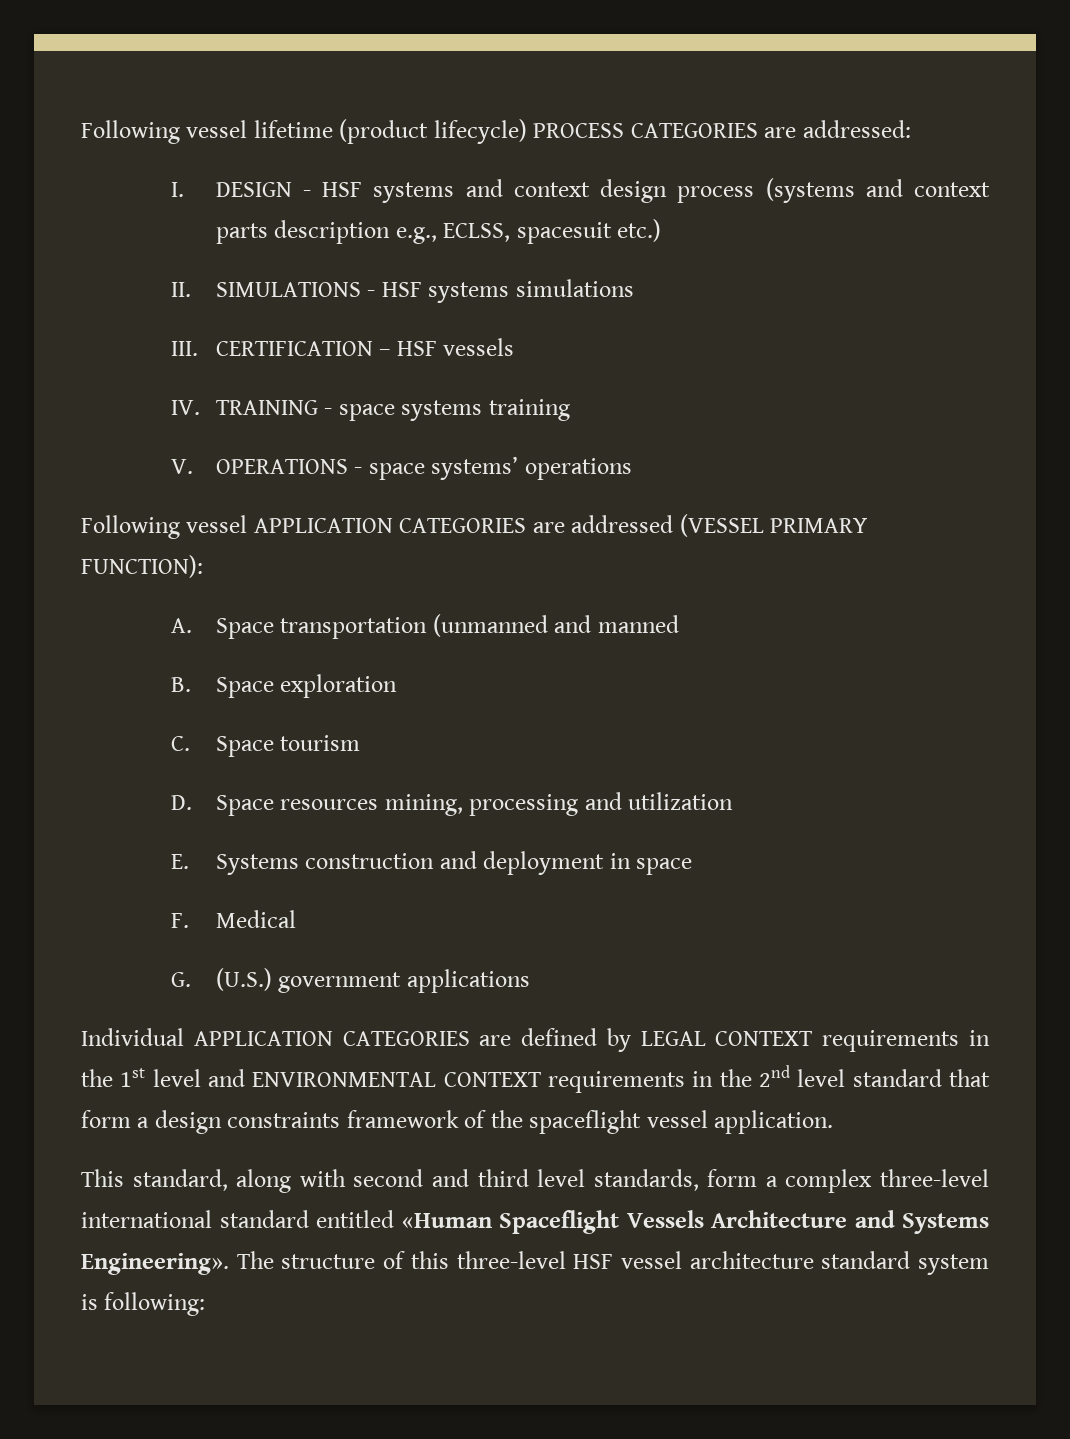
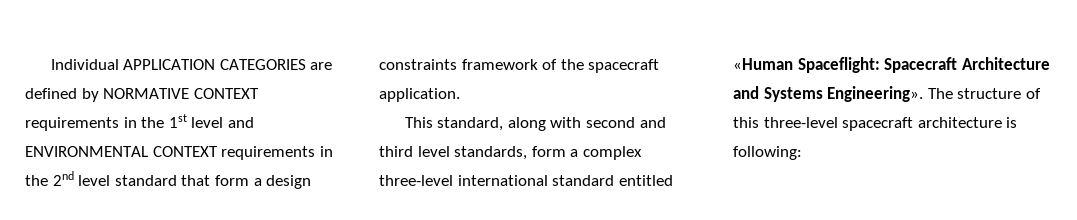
- Following vessel lifetime (product lifecycle) PROCESS CATEGORIES are addressed:
- I. DESIGN - HSF systems and context design process (systems and context parts description e.g., ECLSS, spacesuit etc.)
- II. SIMULATIONS - HSF systems simulations
- III. CERTIFICATION – HSF vessels
- IV. TRAINING - space systems training
- V. OPERATIONS - space systems’ operations
- Following vessel APPLICATION CATEGORIES are addressed (VESSEL PRIMARY FUNCTION):
- A. Space transportation (unmanned and manned
- B. Space exploration
- C. Space tourism
- D. Space resources mining, processing and utilization
- E. Systems construction and deployment in space
- F. Medical
- G. (U.S.) government applications
- Individual APPLICATION CATEGORIES are defined by LEGAL CONTEXT requirements in the 1st level and ENVIRONMENTAL CONTEXT requirements in the 2nd level standard that form a design constraints framework of the spaceflight vessel application.
+ Individual APPLICATION CATEGORIES are defined by NORMATIVE CONTEXT requirements in the 1st level and ENVIRONMENTAL CONTEXT requirements in the 2nd level standard that form a design constraints framework of the spacecraft application.
- This standard, along with second and third level standards, form a complex three-level international standard entitled «Human Spaceflight Vessels Architecture and Systems Engineering».
+ This standard, along with second and third level standards, form a complex three-level international standard entitled «Human Spaceflight: Spacecraft Architecture and Systems Engineering».
- The structure of this three-level HSF vessel architecture standard system is following:
+ The structure of this three-level spacecraft architecture is following:

